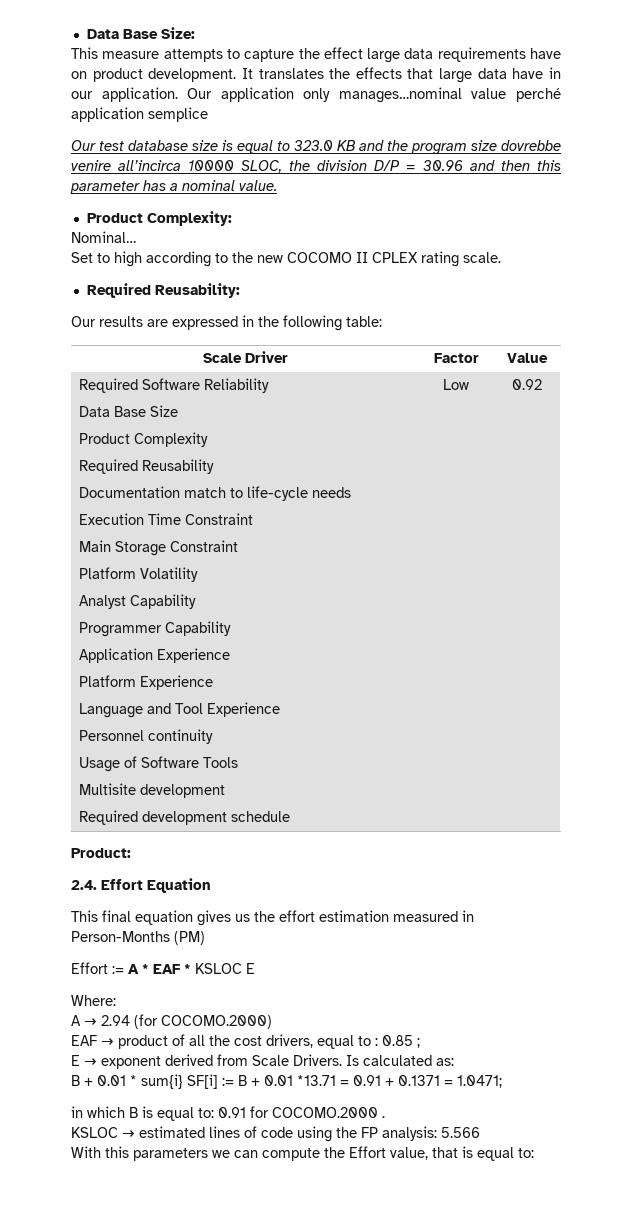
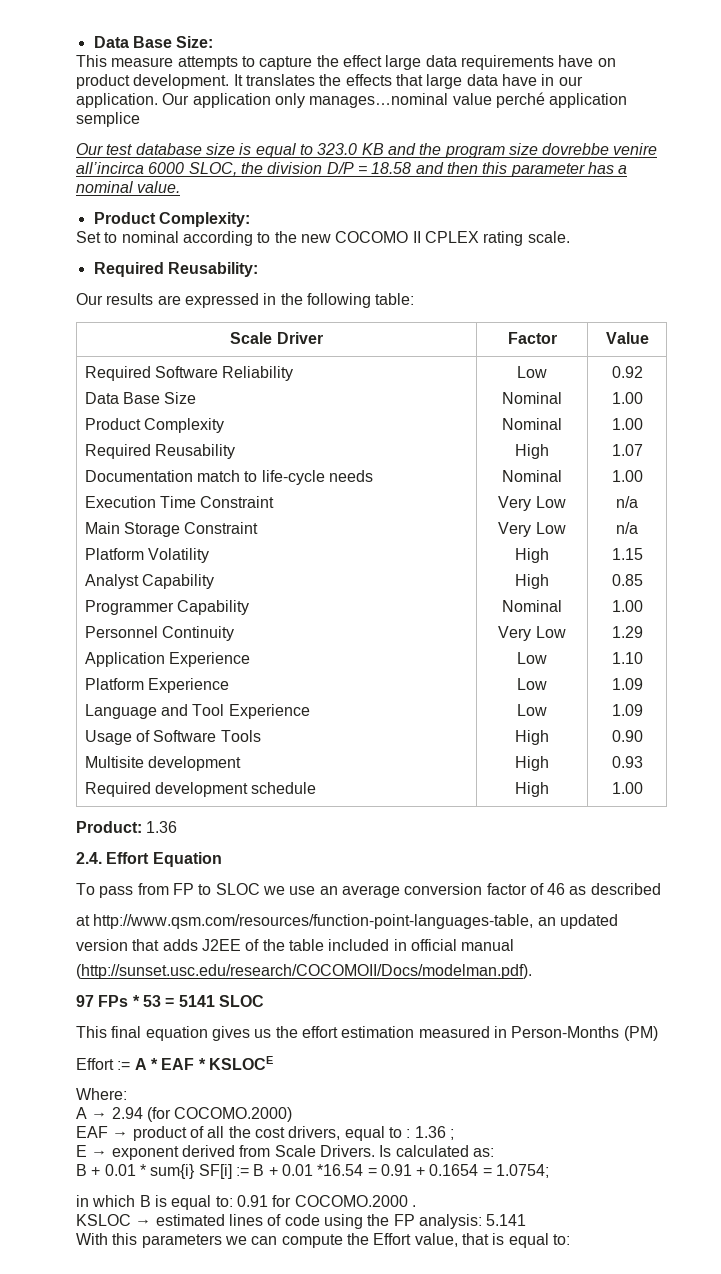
- Our test database size is equal to 323.0 KB and the program size dovrebbe venire all’incirca 10000 SLOC, the division D/P = 30.96 and then this parameter has a nominal value.
+ Our test database size is equal to 323.0 KB and the program size dovrebbe venire all’incirca 6000 SLOC, the division D/P = 18.58 and then this parameter has a nominal value.
- Nominal…
- Set to high according to the new COCOMO II CPLEX rating scale.
+ Set to nominal according to the new COCOMO II CPLEX rating scale.
+ Personnel Continuity
- Personnel continuity
- Required development schedule | Low | 0.92
+ Required development schedule | Low
+ Nominal
+ Nominal
+ High
+ Nominal
+ Very Low
+ Very Low
+ High
+ High
+ Nominal
+ Very Low
+ Low
+ Low
+ Low
+ High
+ High
+ High | 0.92
+ 1.00
+ 1.00
+ 1.07
+ 1.00
+ n/a
+ n/a
+ 1.15
+ 0.85
+ 1.00
+ 1.29
+ 1.10
+ 1.09
+ 1.09
+ 0.90
+ 0.93
+ 1.00
- Product:
+ Product: 1.36
+ To pass from FP to SLOC we use an average conversion factor of 46 as described
+ at http://www.qsm.com/resources/function-point-languages-table, an updated
+ version that adds J2EE of the table included in official manual
+ (http://sunset.usc.edu/research/COCOMOII/Docs/modelman.pdf).
+ 97 FPs * 53 = 5141 SLOC
- Effort := A * EAF * KSLOC E
+ Effort := A * EAF * KSLOCE
- EAF → product of all the cost drivers, equal to : 0.85 ;
+ EAF → product of all the cost drivers, equal to : 1.36 ;
- B + 0.01 * sum{i} SF[i] := B + 0.01 *13.71 = 0.91 + 0.1371 = 1.0471;
+ B + 0.01 * sum{i} SF[i] := B + 0.01 *16.54 = 0.91 + 0.1654 = 1.0754;
- KSLOC → estimated lines of code using the FP analysis: 5.566
+ KSLOC → estimated lines of code using the FP analysis: 5.141

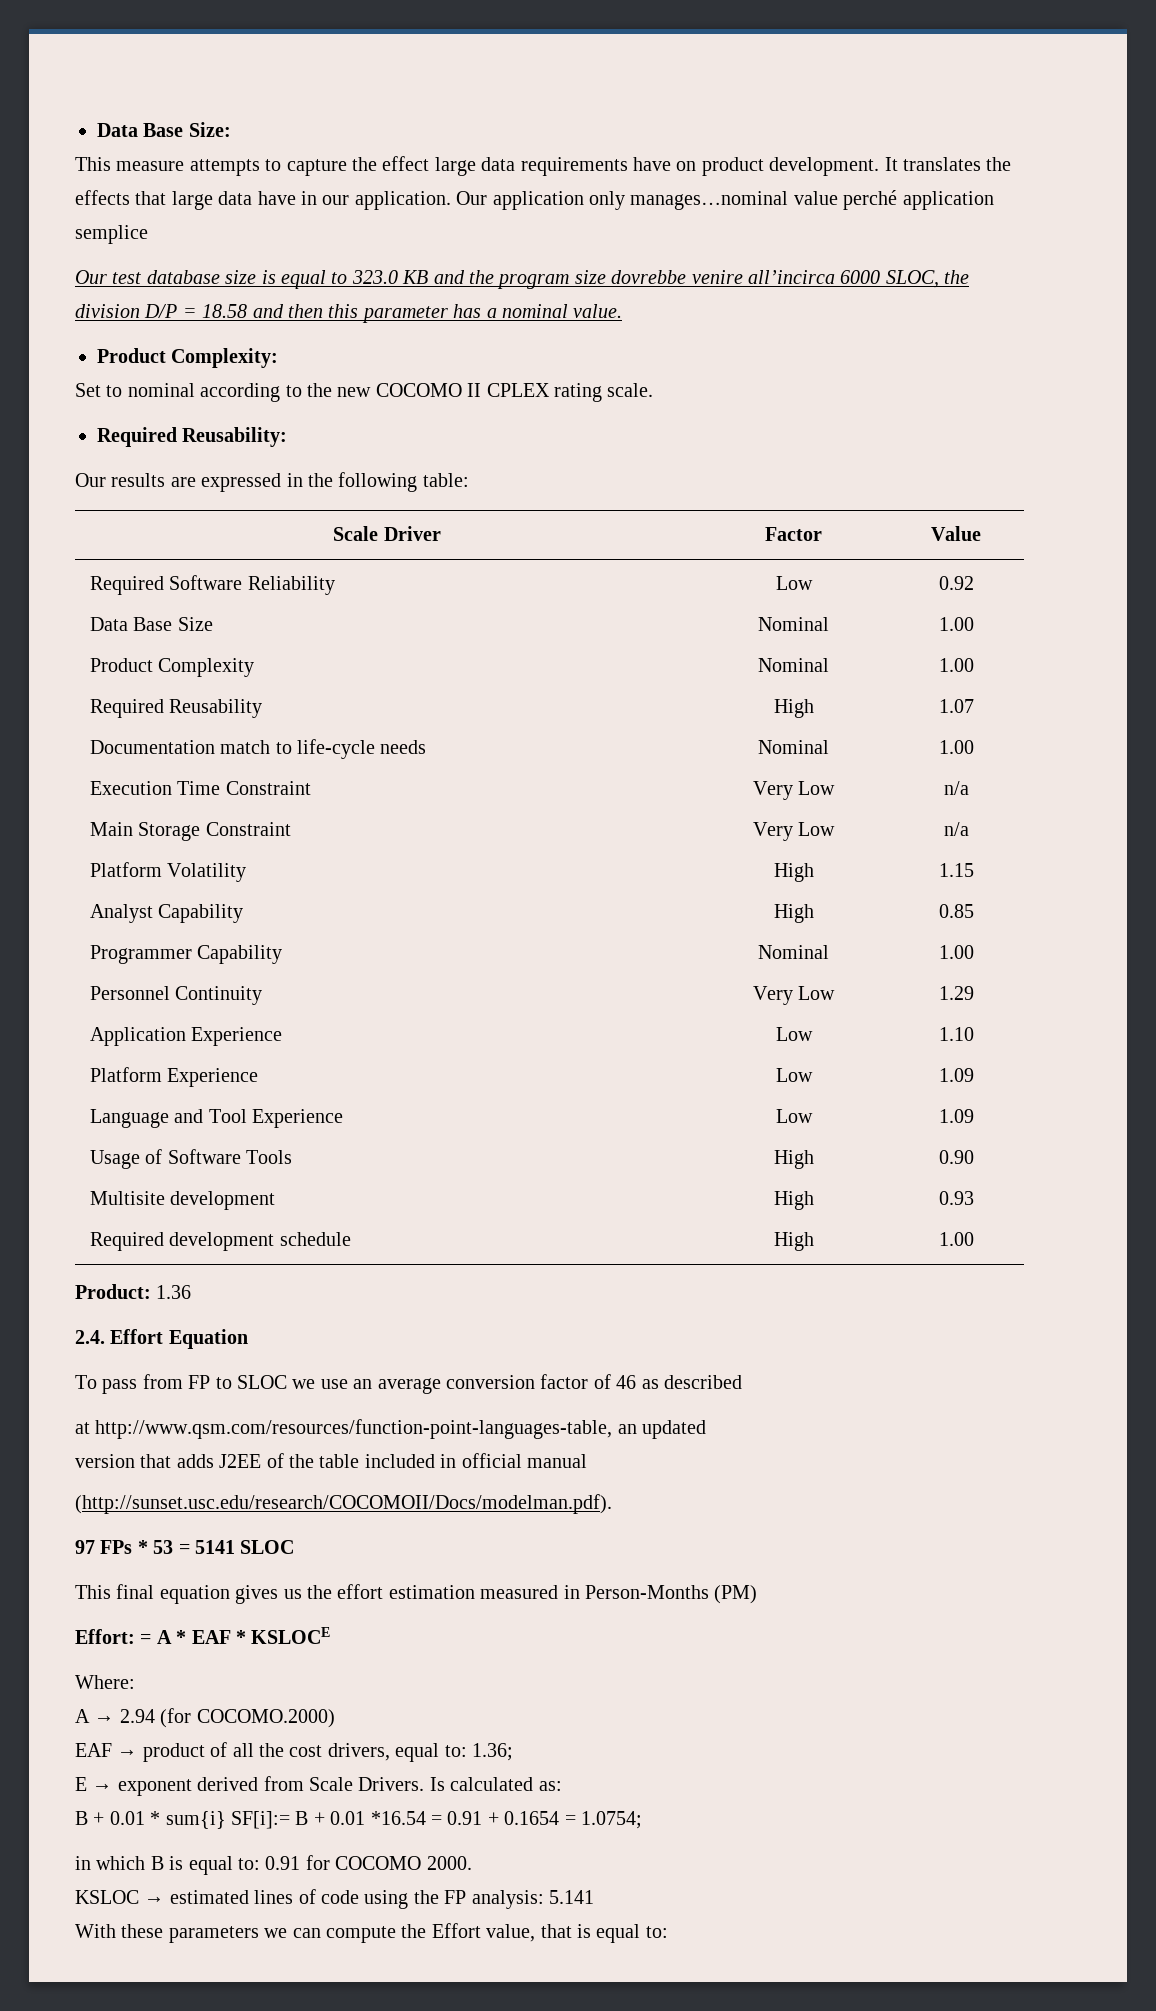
- Effort := A * EAF * KSLOCE
+ Effort: = A * EAF * KSLOCE
- EAF → product of all the cost drivers, equal to : 1.36 ;
+ EAF → product of all the cost drivers, equal to: 1.36;
- B + 0.01 * sum{i} SF[i] := B + 0.01 *16.54 = 0.91 + 0.1654 = 1.0754;
+ B + 0.01 * sum{i} SF[i]:= B + 0.01 *16.54 = 0.91 + 0.1654 = 1.0754;
- in which B is equal to: 0.91 for COCOMO.2000 .
+ in which B is equal to: 0.91 for COCOMO 2000.
- With this parameters we can compute the Effort value, that is equal to:
+ With these parameters we can compute the Effort value, that is equal to:

